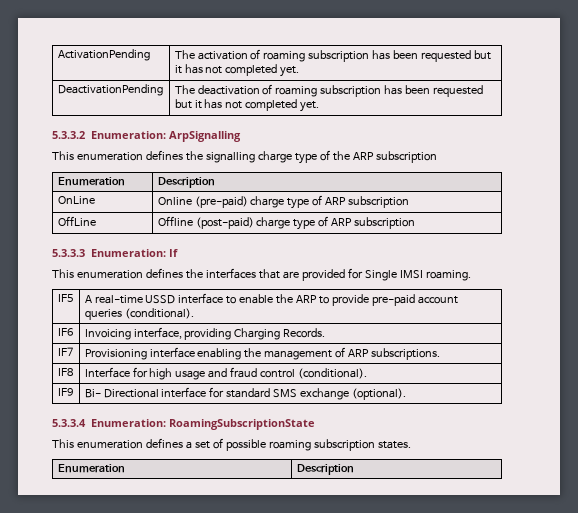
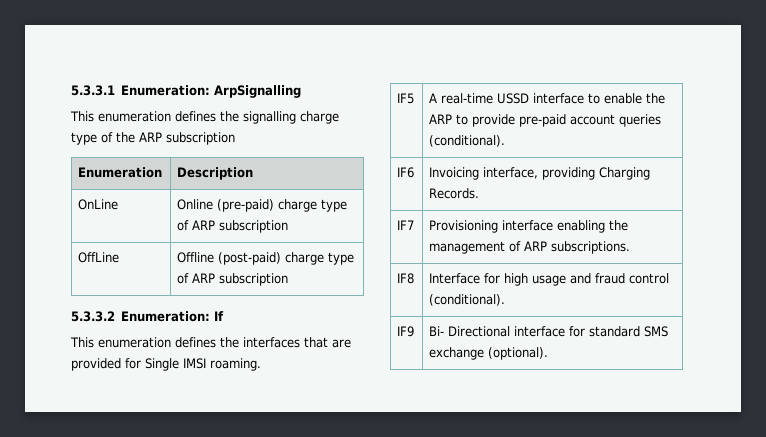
- ActivationPending | The activation of roaming subscription has been requested but it has not completed yet.
- DeactivationPending | The deactivation of roaming subscription has been requested but it has not completed yet.
- 5.3.3.2 Enumeration: ArpSignalling
+ 5.3.3.1 Enumeration: ArpSignalling
- 5.3.3.3 Enumeration: If
+ 5.3.3.2 Enumeration: If
- 5.3.3.4 Enumeration: RoamingSubscriptionState
- This enumeration defines a set of possible roaming subscription states.
- Enumeration | Description

